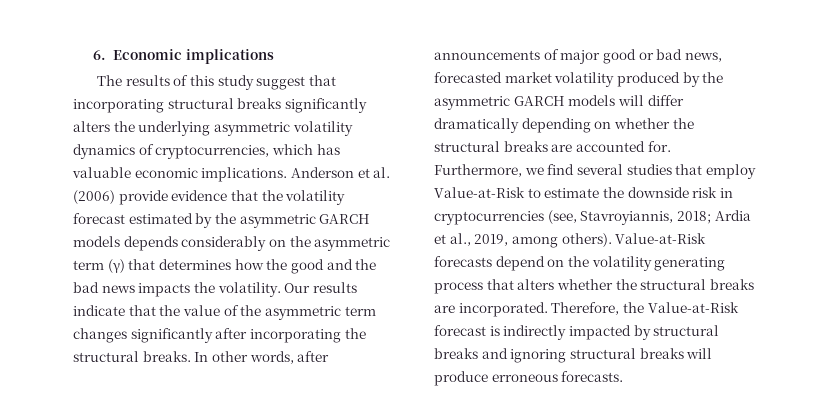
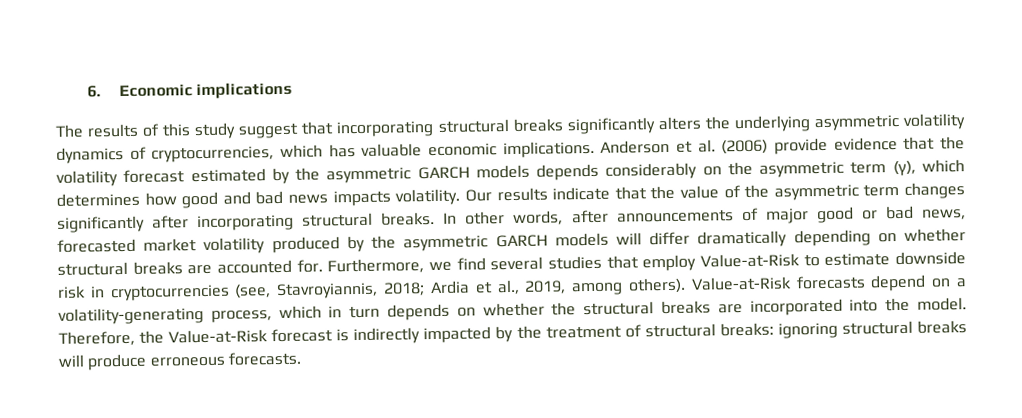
- Anderson et al. (2006) provide evidence that the volatility forecast estimated by the asymmetric GARCH models depends considerably on the asymmetric term (γ) that determines how the good and the bad news impacts the volatility.
+ Anderson et al. (2006) provide evidence that the volatility forecast estimated by the asymmetric GARCH models depends considerably on the asymmetric term (γ), which determines how good and bad news impacts volatility.
- Our results indicate that the value of the asymmetric term changes significantly after incorporating the structural breaks.
+ Our results indicate that the value of the asymmetric term changes significantly after incorporating structural breaks.
- In other words, after announcements of major good or bad news, forecasted market volatility produced by the asymmetric GARCH models will differ dramatically depending on whether the structural breaks are accounted for.
+ In other words, after announcements of major good or bad news, forecasted market volatility produced by the asymmetric GARCH models will differ dramatically depending on whether structural breaks are accounted for.
- Furthermore, we find several studies that employ Value-at-Risk to estimate the downside risk in cryptocurrencies (see, Stavroyiannis, 2018; Ardia et al., 2019, among others).
+ Furthermore, we find several studies that employ Value-at-Risk to estimate downside risk in cryptocurrencies (see, Stavroyiannis, 2018; Ardia et al., 2019, among others).
- Value-at-Risk forecasts depend on the volatility generating process that alters whether the structural breaks are incorporated.
+ Value-at-Risk forecasts depend on a volatility-generating process, which in turn depends on whether the structural breaks are incorporated into the model.
- Therefore, the Value-at-Risk forecast is indirectly impacted by structural breaks and ignoring structural breaks will produce erroneous forecasts.
+ Therefore, the Value-at-Risk forecast is indirectly impacted by the treatment of structural breaks: ignoring structural breaks will produce erroneous forecasts.

